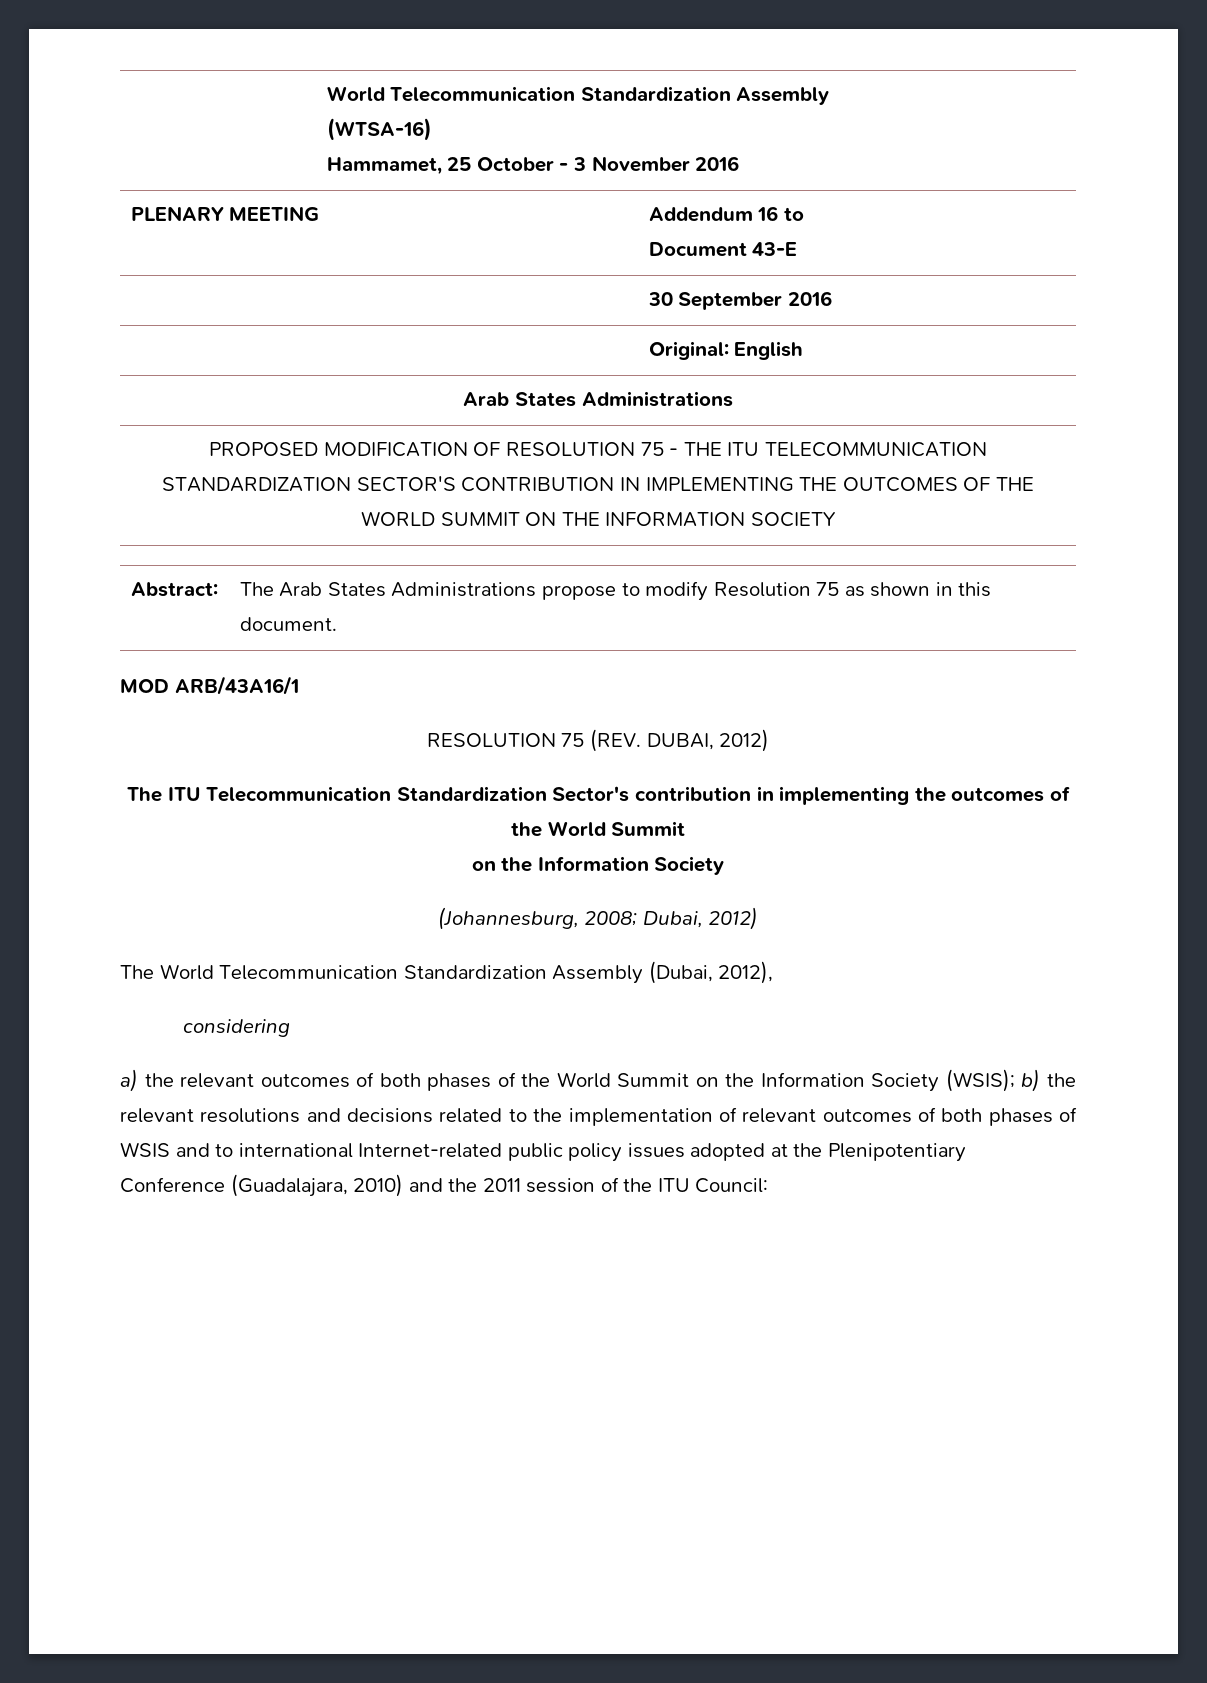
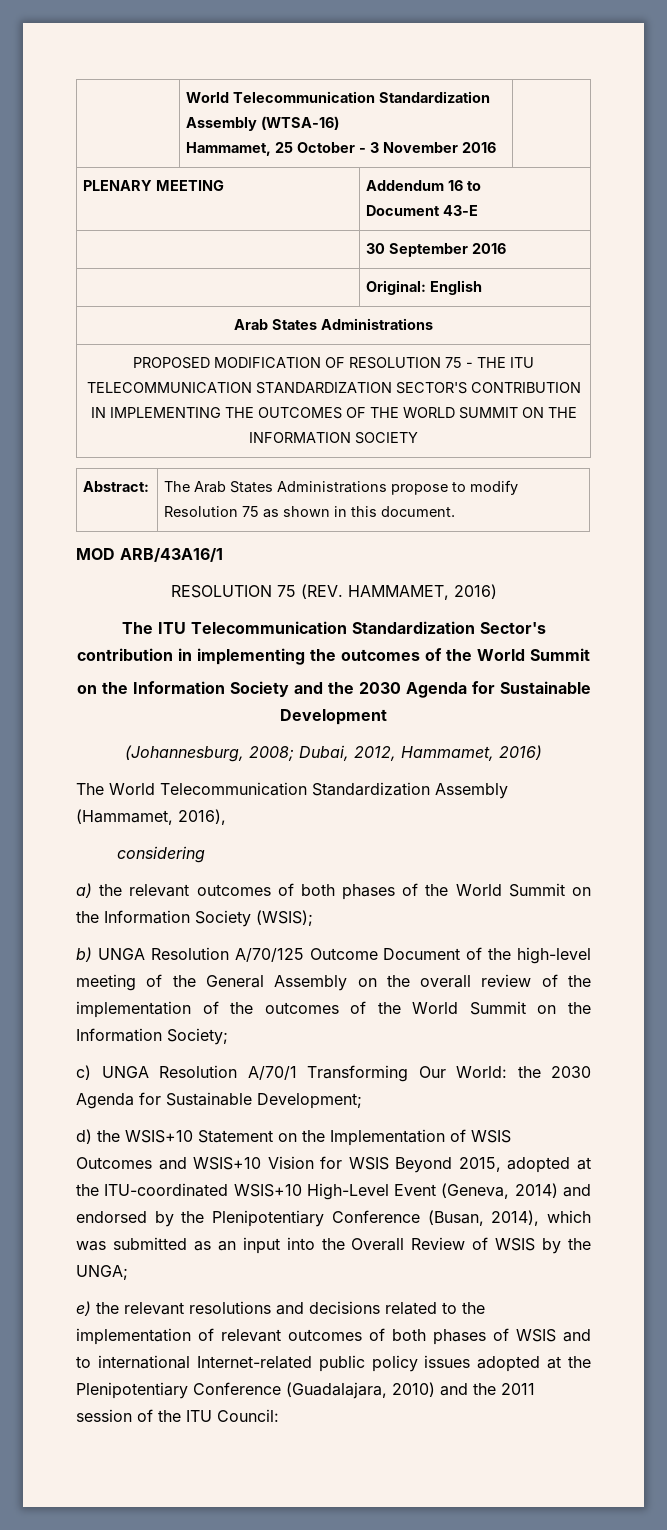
- RESOLUTION 75 (REV. DUBAI, 2012)
+ RESOLUTION 75 (REV. HAMMAMET, 2016)
  The ITU Telecommunication Standardization Sector's contribution in implementing the outcomes of the World Summit
- on the Information Society
+ on the Information Society and the 2030 Agenda for Sustainable Development
- (Johannesburg, 2008; Dubai, 2012)
+ (Johannesburg, 2008; Dubai, 2012, Hammamet, 2016)
- The World Telecommunication Standardization Assembly (Dubai, 2012),
+ The World Telecommunication Standardization Assembly (Hammamet, 2016),
- a) the relevant outcomes of both phases of the World Summit on the Information Society (WSIS); b) the relevant resolutions and decisions related to the implementation of relevant outcomes of both phases of WSIS and to international Internet-related public policy issues adopted at the Plenipotentiary Conference (Guadalajara, 2010) and the 2011 session of the ITU Council:
+ a) the relevant outcomes of both phases of the World Summit on the Information Society (WSIS);
+ b) UNGA Resolution A/70/125 Outcome Document of the high-level meeting of the General Assembly on the overall review of the implementation of the outcomes of the World Summit on the Information Society;
+ c) UNGA Resolution A/70/1 Transforming Our World: the 2030 Agenda for Sustainable Development;
+ d) the WSIS+10 Statement on the Implementation of WSIS Outcomes and WSIS+10 Vision for WSIS Beyond 2015, adopted at the ITU-coordinated WSIS+10 High-Level Event (Geneva, 2014) and endorsed by the Plenipotentiary Conference (Busan, 2014), which was submitted as an input into the Overall Review of WSIS by the UNGA;
+ e) the relevant resolutions and decisions related to the implementation of relevant outcomes of both phases of WSIS and to international Internet-related public policy issues adopted at the Plenipotentiary Conference (Guadalajara, 2010) and the 2011 session of the ITU Council:

